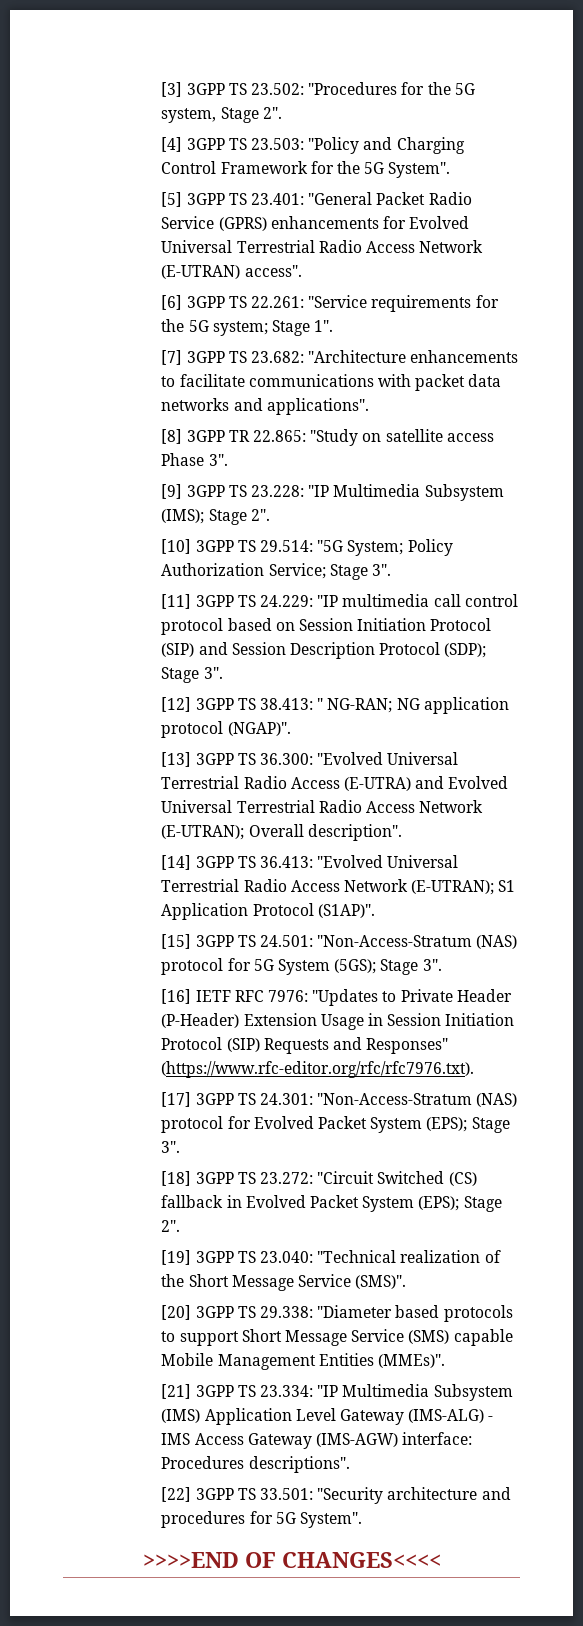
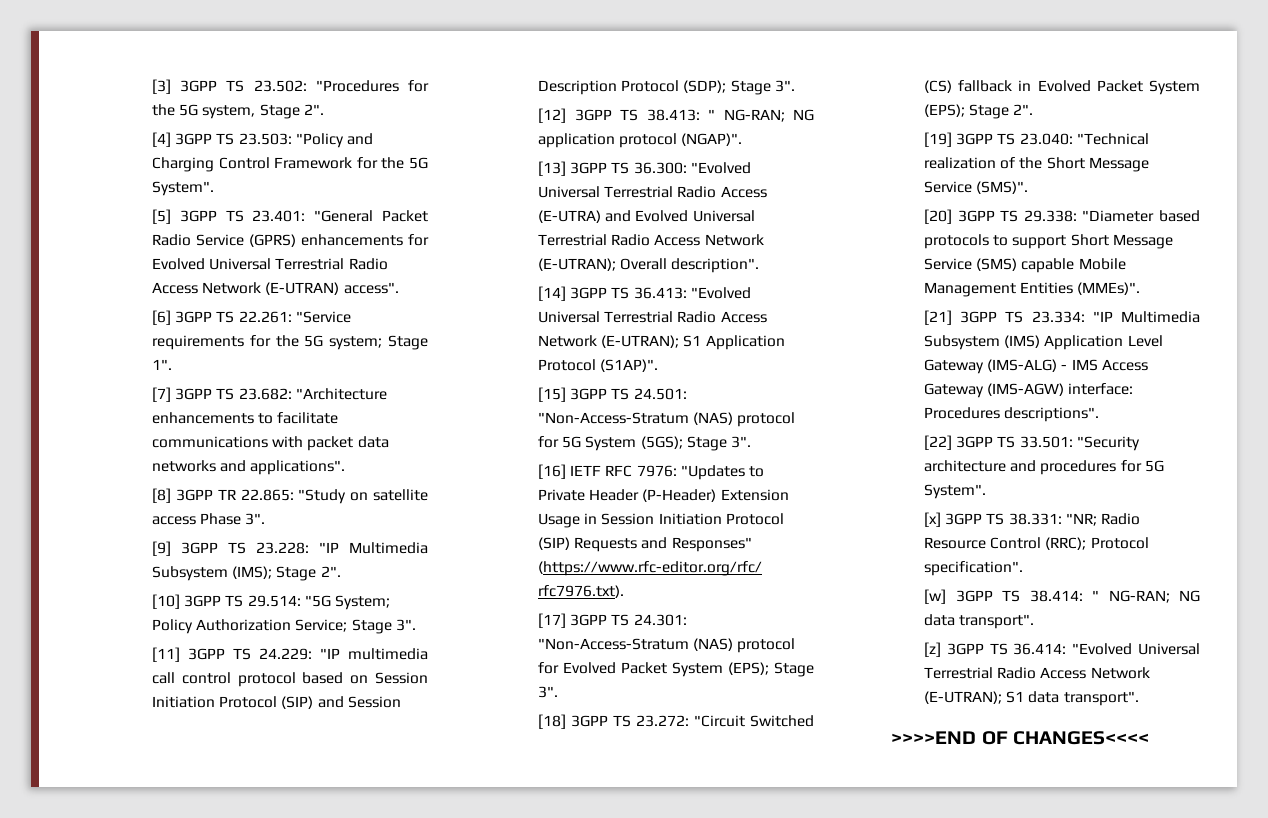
+ [x] 3GPP TS 38.331: "NR; Radio Resource Control (RRC); Protocol specification".
+ [w] 3GPP TS 38.414: " NG-RAN; NG data transport".
+ [z] 3GPP TS 36.414: "Evolved Universal Terrestrial Radio Access Network (E-UTRAN); S1 data transport".

